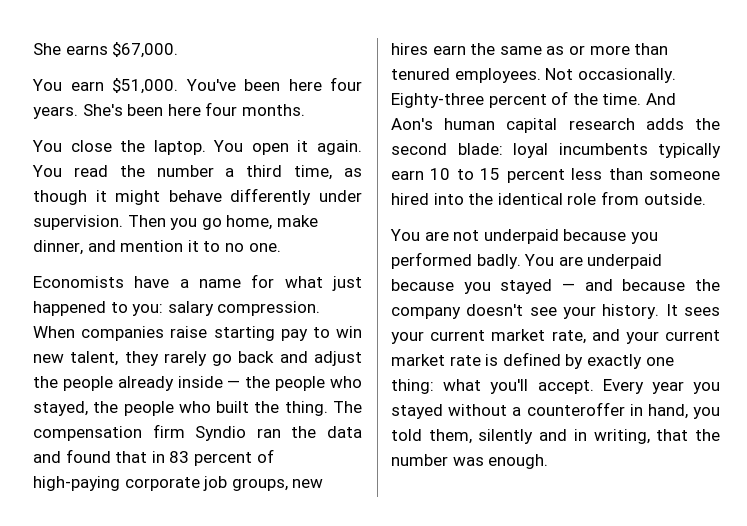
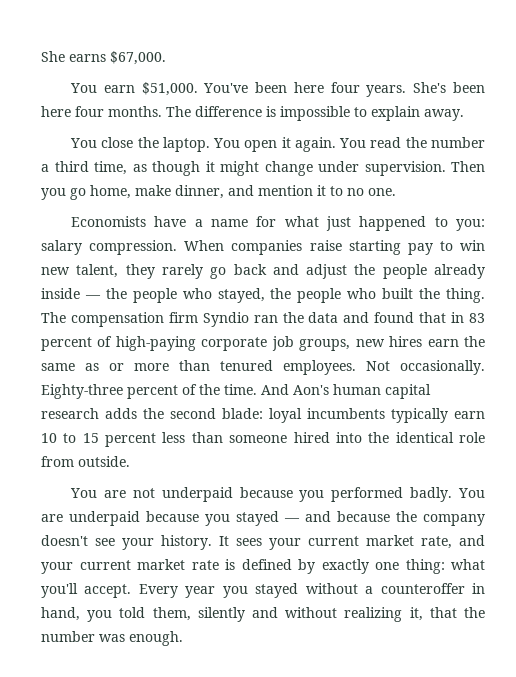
+ The difference is impossible to explain away.
- You read the number a third time, as though it might behave differently under supervision.
+ You read the number a third time, as though it might change under supervision.
- Every year you stayed without a counteroffer in hand, you told them, silently and in writing, that the number was enough.
+ Every year you stayed without a counteroffer in hand, you told them, silently and without realizing it, that the number was enough.

